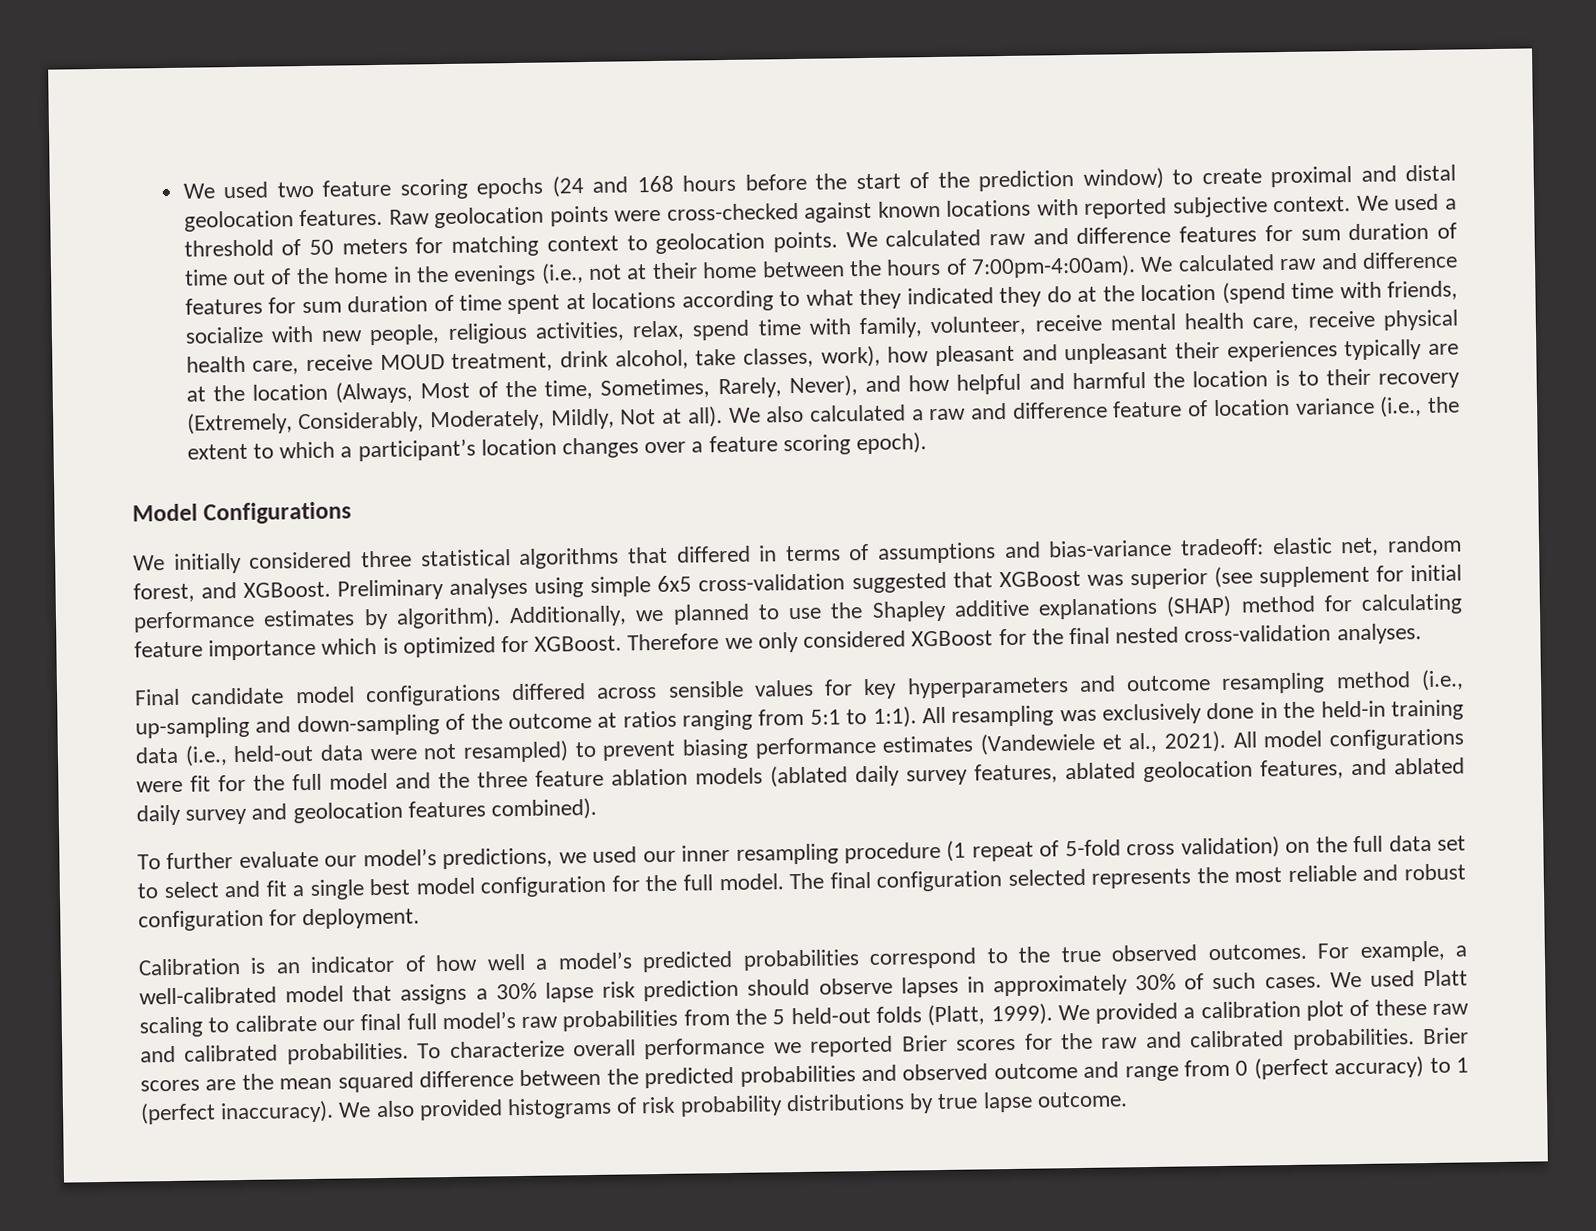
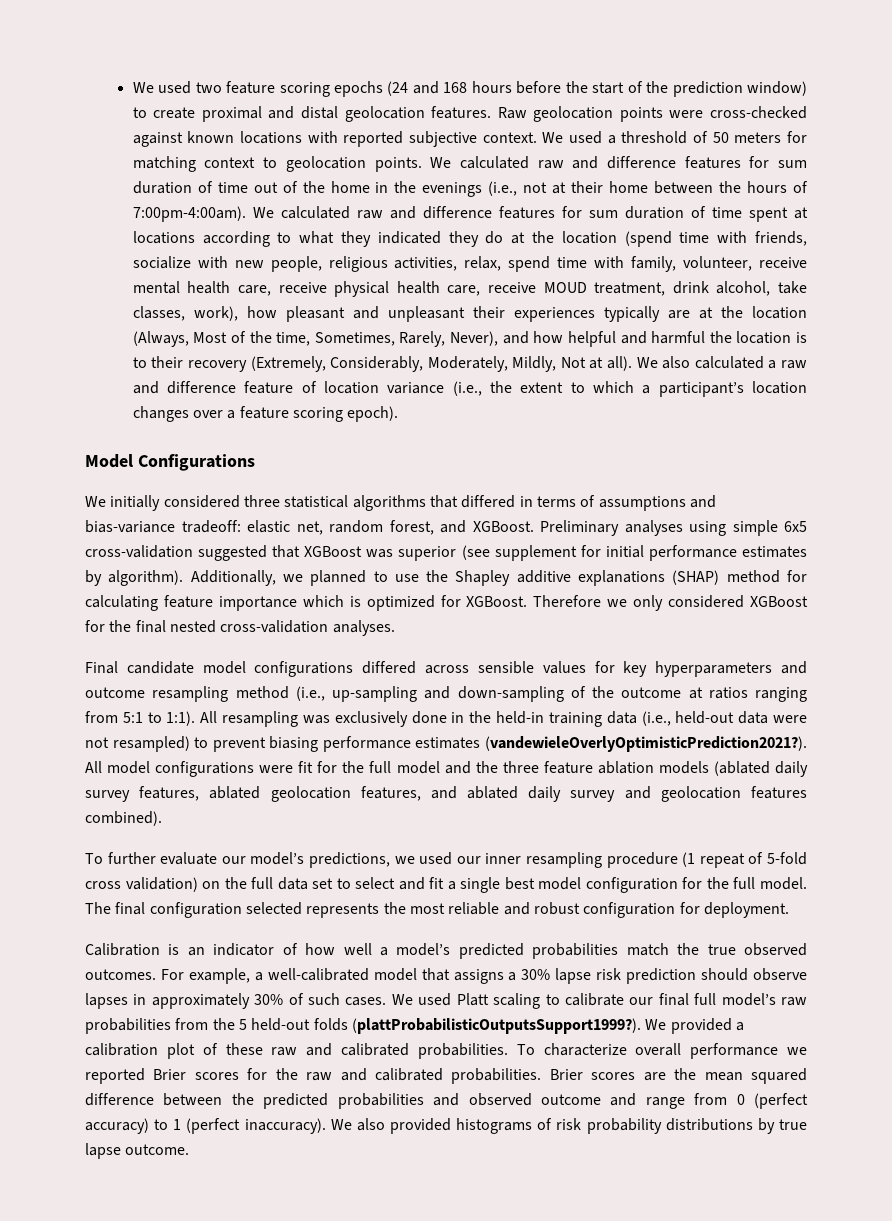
- All resampling was exclusively done in the held-in training data (i.e., held-out data were not resampled) to prevent biasing performance estimates (Vandewiele et al., 2021).
+ All resampling was exclusively done in the held-in training data (i.e., held-out data were not resampled) to prevent biasing performance estimates (vandewieleOverlyOptimisticPrediction2021?).
- Calibration is an indicator of how well a model’s predicted probabilities correspond to the true observed outcomes.
+ Calibration is an indicator of how well a model’s predicted probabilities match the true observed outcomes.
- We used Platt scaling to calibrate our final full model’s raw probabilities from the 5 held-out folds (Platt, 1999).
+ We used Platt scaling to calibrate our final full model’s raw probabilities from the 5 held-out folds (plattProbabilisticOutputsSupport1999?).

